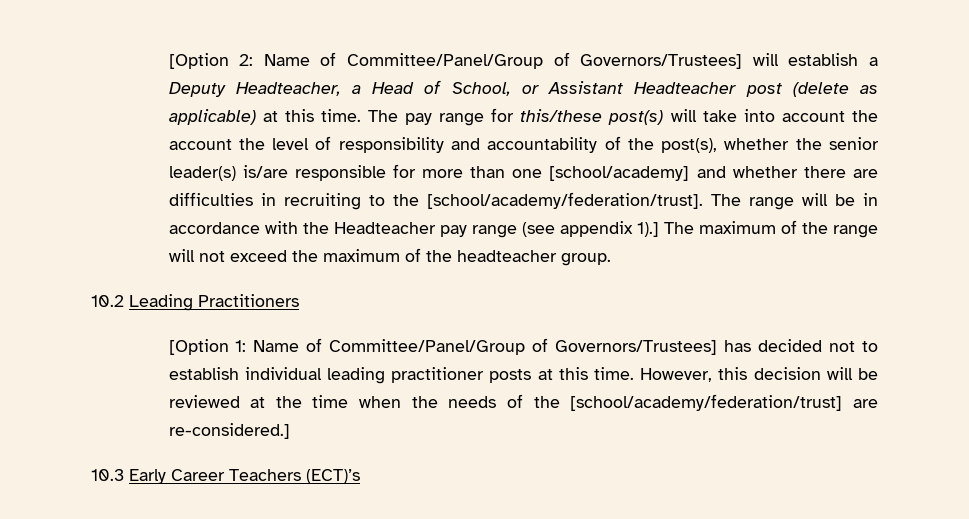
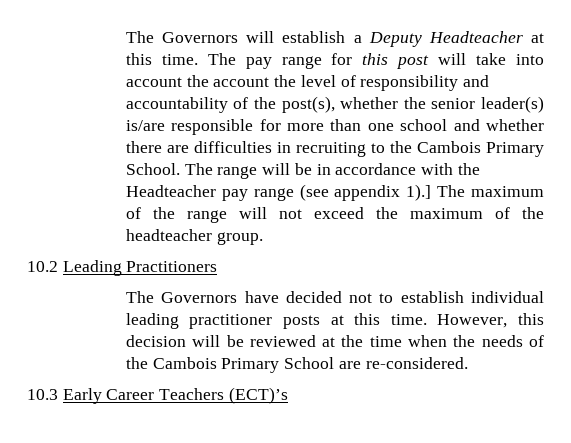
- [Option 2: Name of Committee/Panel/Group of Governors/Trustees] will establish a Deputy Headteacher, a Head of School, or Assistant Headteacher post (delete as applicable) at this time.
+ The Governors will establish a Deputy Headteacher at this time.
- The pay range for this/these post(s) will take into account the account the level of responsibility and accountability of the post(s), whether the senior leader(s) is/are responsible for more than one [school/academy] and whether there are difficulties in recruiting to the [school/academy/federation/trust].
+ The pay range for this post will take into account the account the level of responsibility and accountability of the post(s), whether the senior leader(s) is/are responsible for more than one school and whether there are difficulties in recruiting to the Cambois Primary School.
- [Option 1: Name of Committee/Panel/Group of Governors/Trustees] has decided not to establish individual leading practitioner posts at this time.
+ The Governors have decided not to establish individual leading practitioner posts at this time.
- However, this decision will be reviewed at the time when the needs of the [school/academy/federation/trust] are re-considered.]
+ However, this decision will be reviewed at the time when the needs of the Cambois Primary School are re-considered.

